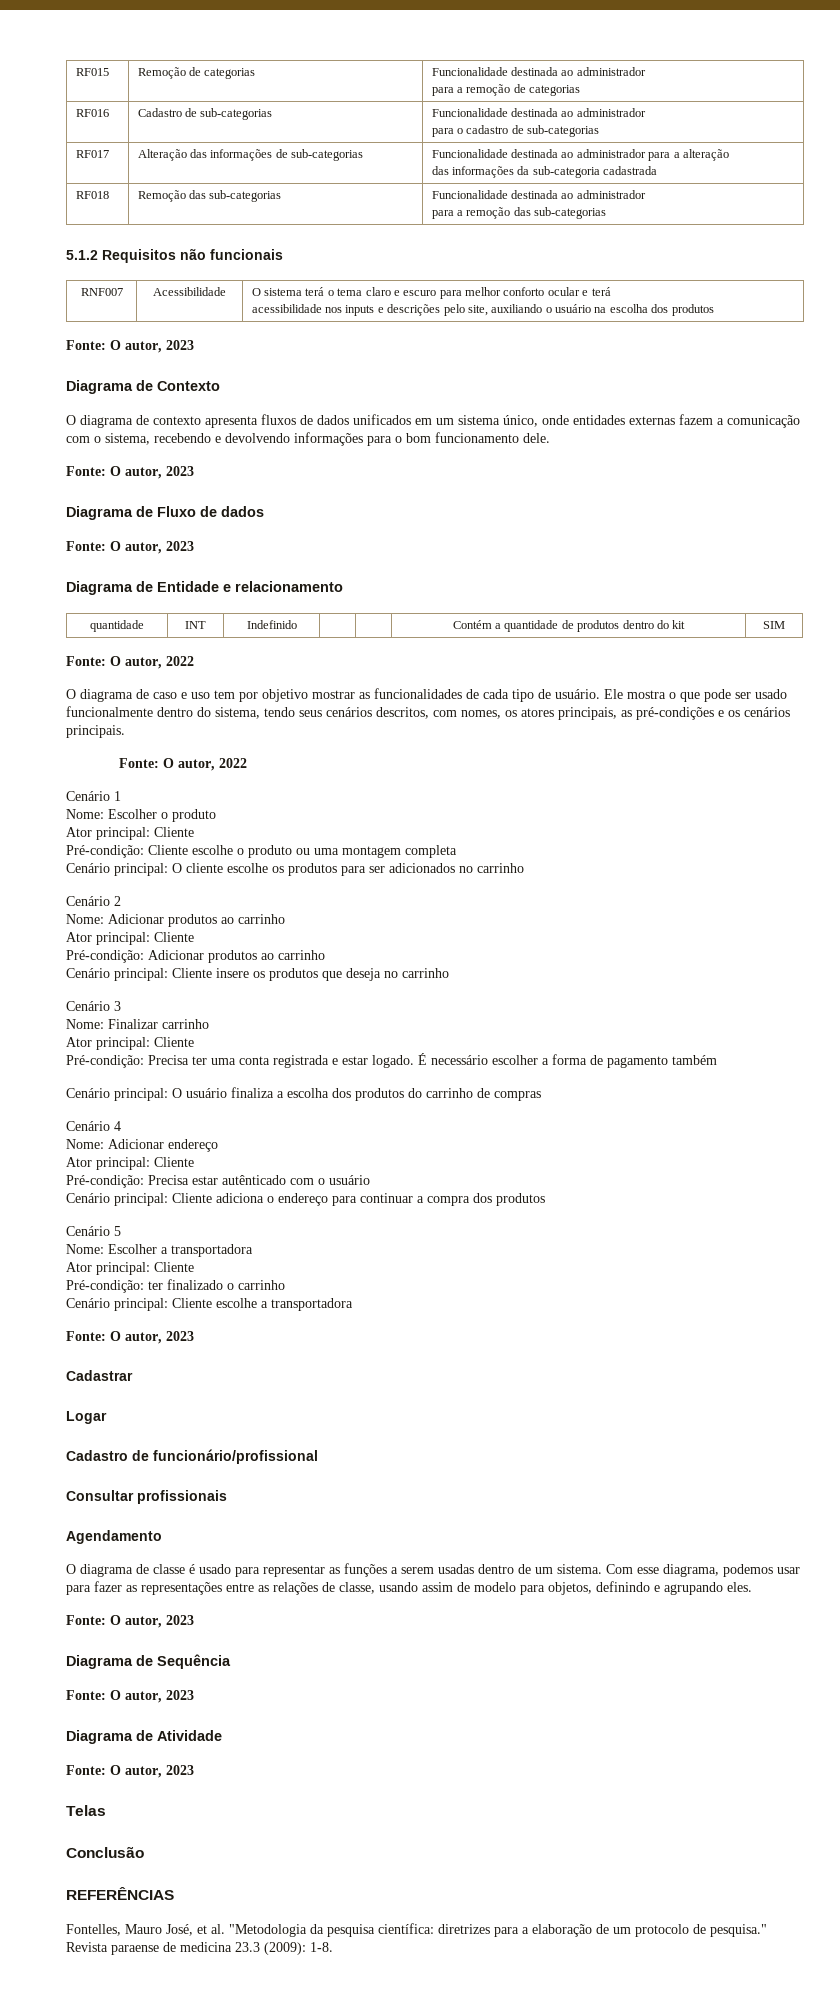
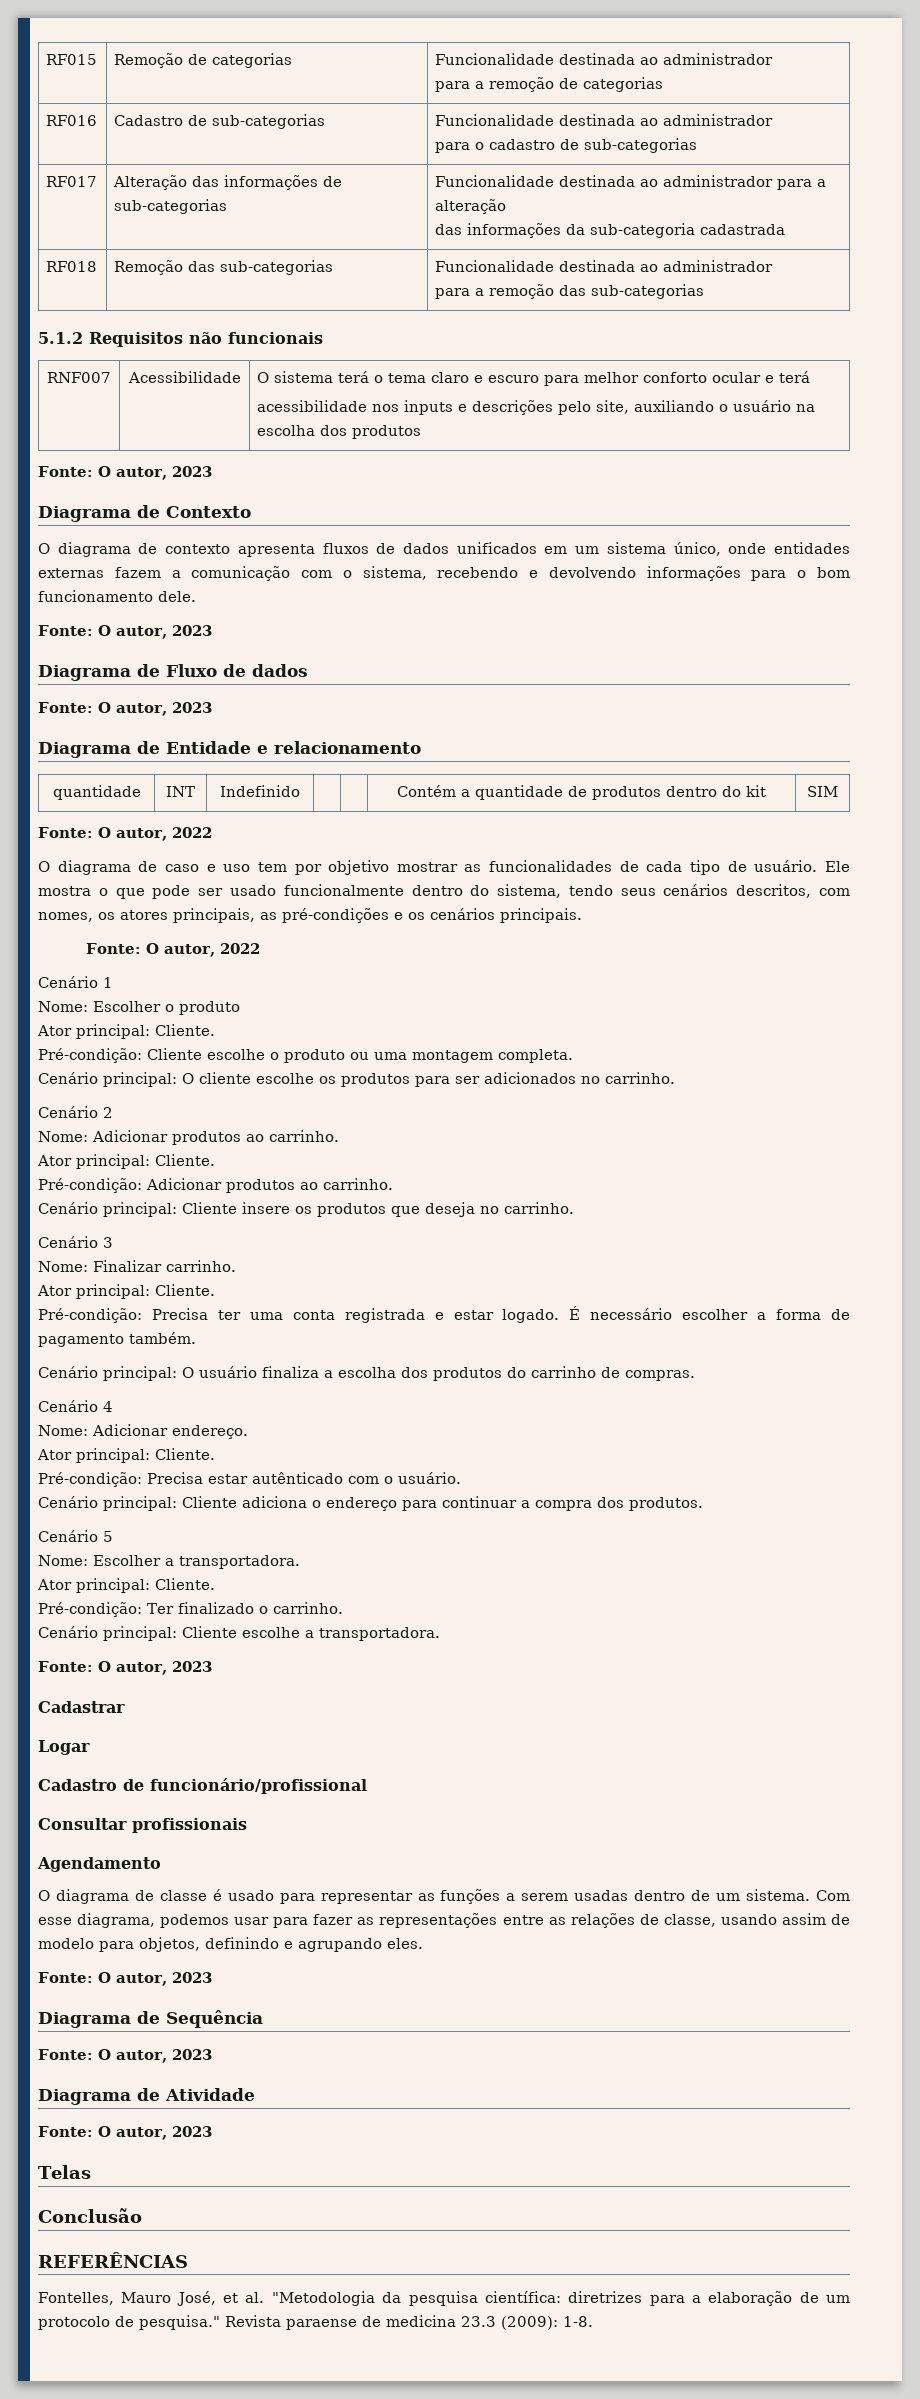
  Nome: Escolher o produto
- Ator principal: Cliente
+ Ator principal: Cliente.
- Pré-condição: Cliente escolhe o produto ou uma montagem completa
+ Pré-condição: Cliente escolhe o produto ou uma montagem completa.
- Cenário principal: O cliente escolhe os produtos para ser adicionados no carrinho
+ Cenário principal: O cliente escolhe os produtos para ser adicionados no carrinho.
- Nome: Adicionar produtos ao carrinho
- Ator principal: Cliente
+ Nome: Adicionar produtos ao carrinho.
+ Ator principal: Cliente.
- Pré-condição: Adicionar produtos ao carrinho
+ Pré-condição: Adicionar produtos ao carrinho.
- Cenário principal: Cliente insere os produtos que deseja no carrinho
+ Cenário principal: Cliente insere os produtos que deseja no carrinho.
- Nome: Finalizar carrinho
- Ator principal: Cliente
+ Nome: Finalizar carrinho.
+ Ator principal: Cliente.
- É necessário escolher a forma de pagamento também
+ É necessário escolher a forma de pagamento também.
- Cenário principal: O usuário finaliza a escolha dos produtos do carrinho de compras
+ Cenário principal: O usuário finaliza a escolha dos produtos do carrinho de compras.
- Nome: Adicionar endereço
- Ator principal: Cliente
+ Nome: Adicionar endereço.
+ Ator principal: Cliente.
- Pré-condição: Precisa estar autênticado com o usuário
+ Pré-condição: Precisa estar autênticado com o usuário.
- Cenário principal: Cliente adiciona o endereço para continuar a compra dos produtos
+ Cenário principal: Cliente adiciona o endereço para continuar a compra dos produtos.
- Nome: Escolher a transportadora
- Ator principal: Cliente
- Pré-condição: ter finalizado o carrinho
+ Nome: Escolher a transportadora.
+ Ator principal: Cliente.
+ Pré-condição: Ter finalizado o carrinho.
- Cenário principal: Cliente escolhe a transportadora
+ Cenário principal: Cliente escolhe a transportadora.

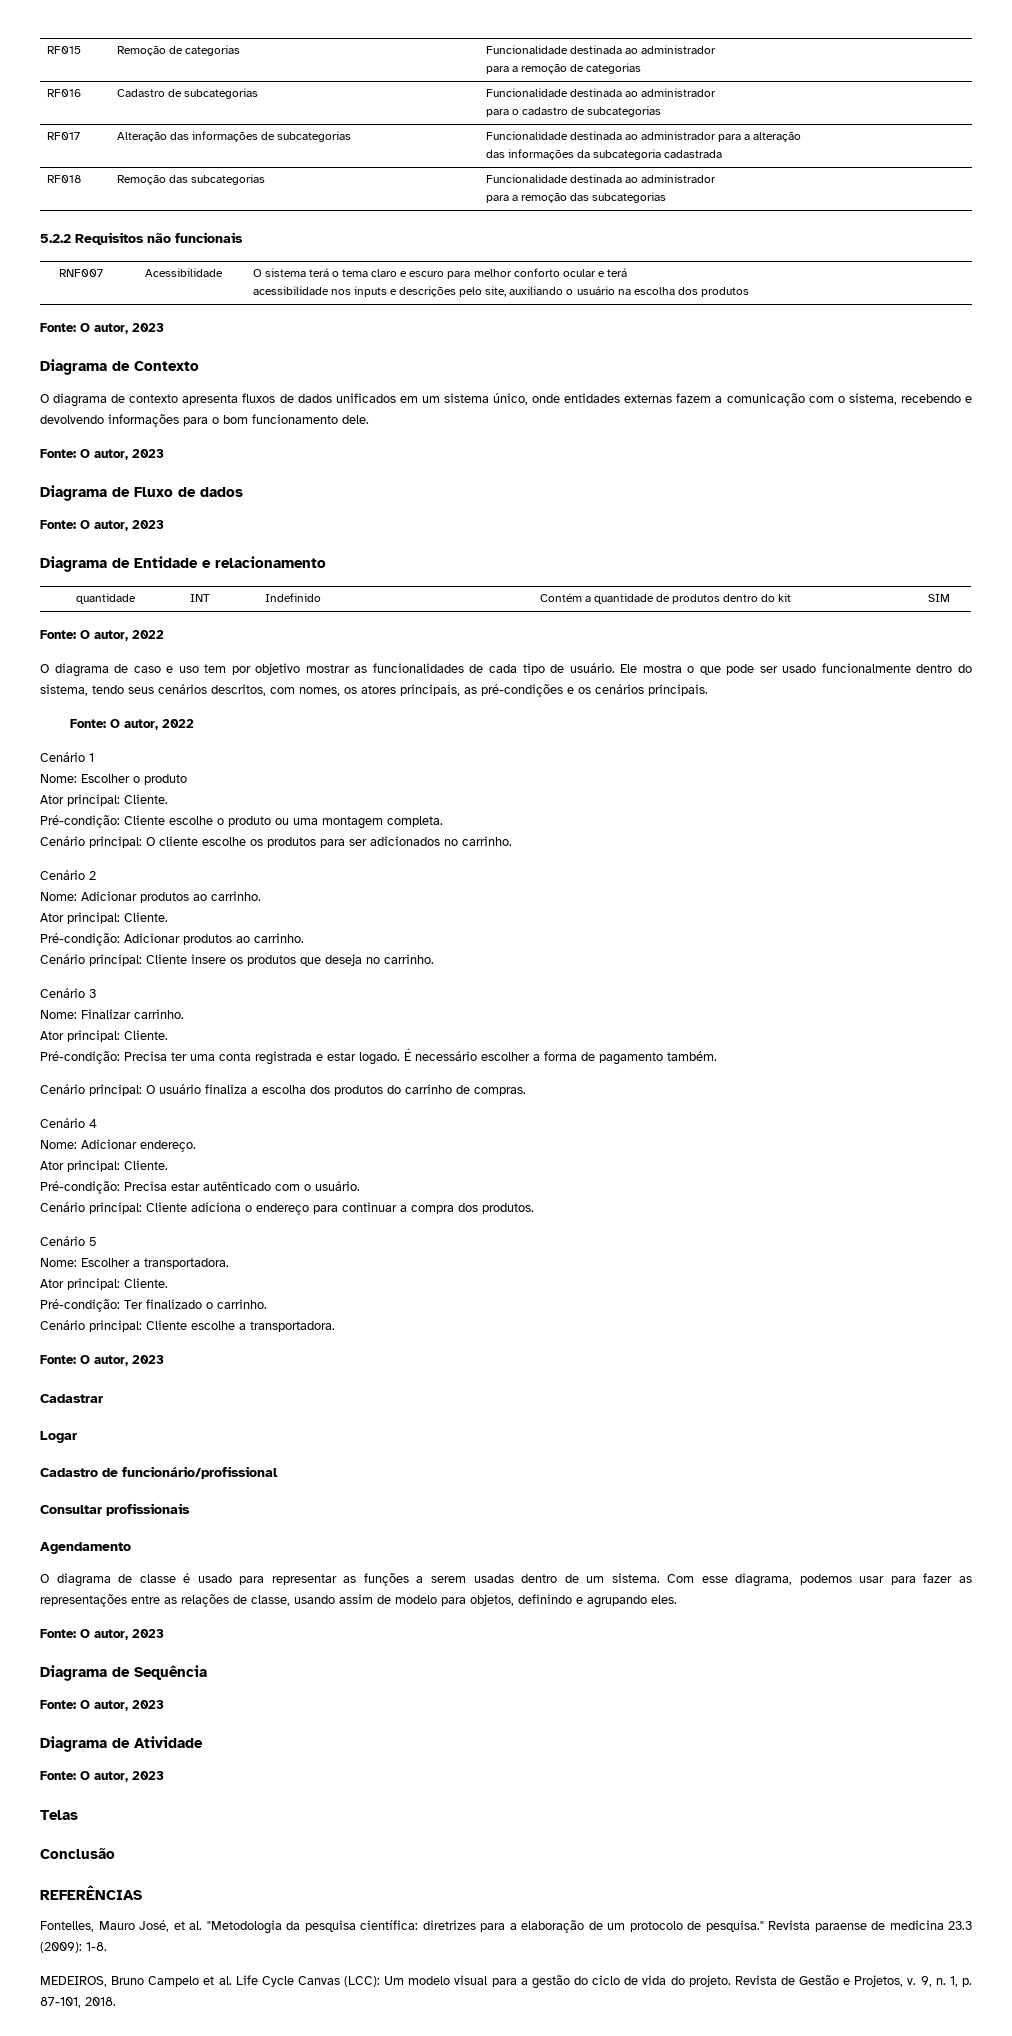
- RF016 | Cadastro de sub-categorias | Funcionalidade destinada ao administrador
- para o cadastro de sub-categorias
+ RF016 | Cadastro de subcategorias | Funcionalidade destinada ao administrador
+ para o cadastro de subcategorias
- RF017 | Alteração das informações de sub-categorias | Funcionalidade destinada ao administrador para a alteração
- das informações da sub-categoria cadastrada
+ RF017 | Alteração das informações de subcategorias | Funcionalidade destinada ao administrador para a alteração
+ das informações da subcategoria cadastrada
- RF018 | Remoção das sub-categorias | Funcionalidade destinada ao administrador
- para a remoção das sub-categorias
- 5.1.2 Requisitos não funcionais
+ RF018 | Remoção das subcategorias | Funcionalidade destinada ao administrador
+ para a remoção das subcategorias
+ 5.2.2 Requisitos não funcionais
+ MEDEIROS, Bruno Campelo et al. Life Cycle Canvas (LCC): Um modelo visual para a gestão do ciclo de vida do projeto. Revista de Gestão e Projetos, v. 9, n. 1, p. 87-101, 2018.

